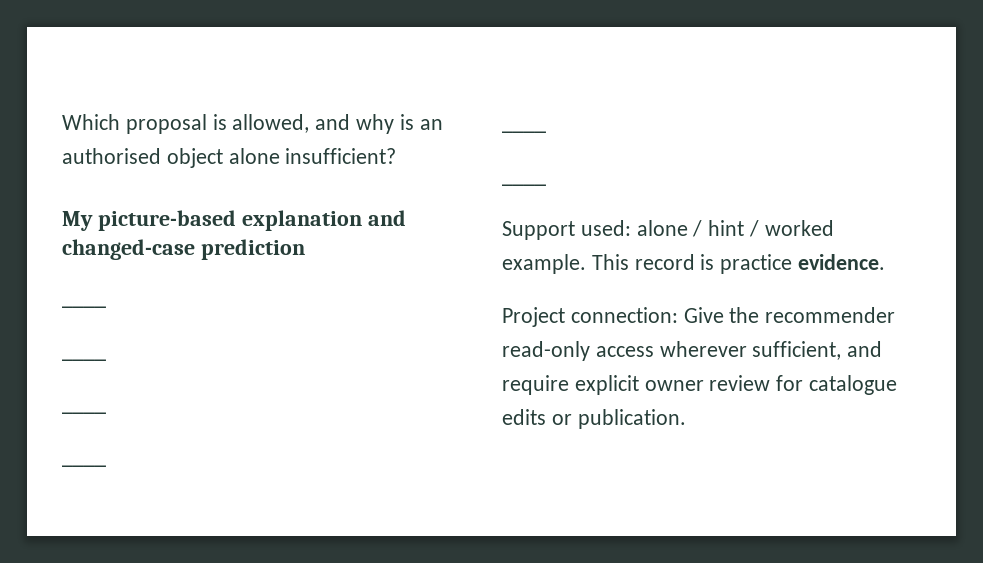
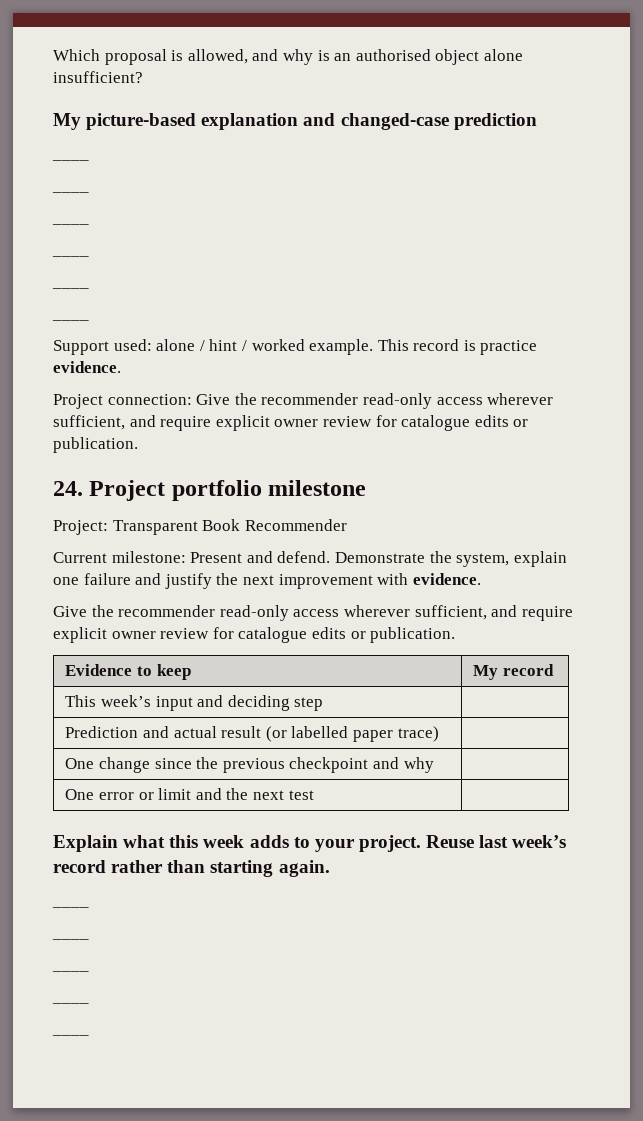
+ 24. Project portfolio milestone
+ Project: Transparent Book Recommender
+ Current milestone: Present and defend. Demonstrate the system, explain one failure and justify the next improvement with evidence.
+ Give the recommender read-only access wherever sufficient, and require explicit owner review for catalogue edits or publication.
+ Evidence to keep | My record
+ This week’s input and deciding step |
+ Prediction and actual result (or labelled paper trace) |
+ One change since the previous checkpoint and why |
+ One error or limit and the next test |
+ Explain what this week adds to your project. Reuse last week’s record rather than starting again.
+ ____
+ ____
+ ____
+ ____
+ ____

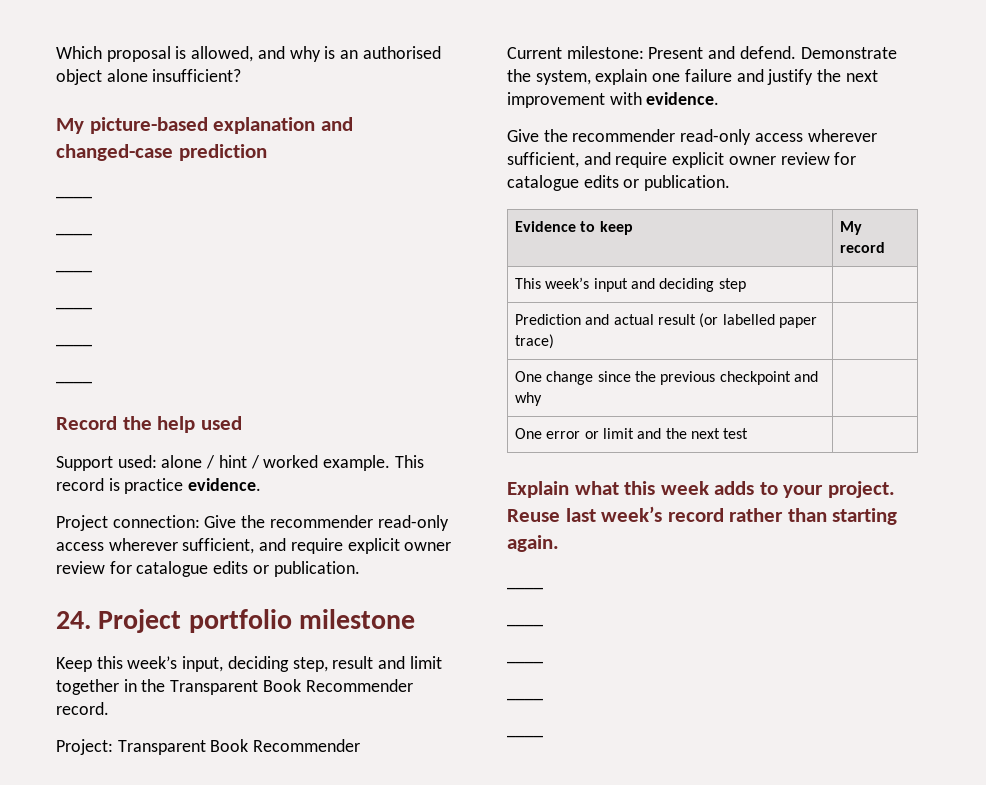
+ Record the help used
+ Keep this week’s input, deciding step, result and limit together in the Transparent Book Recommender record.

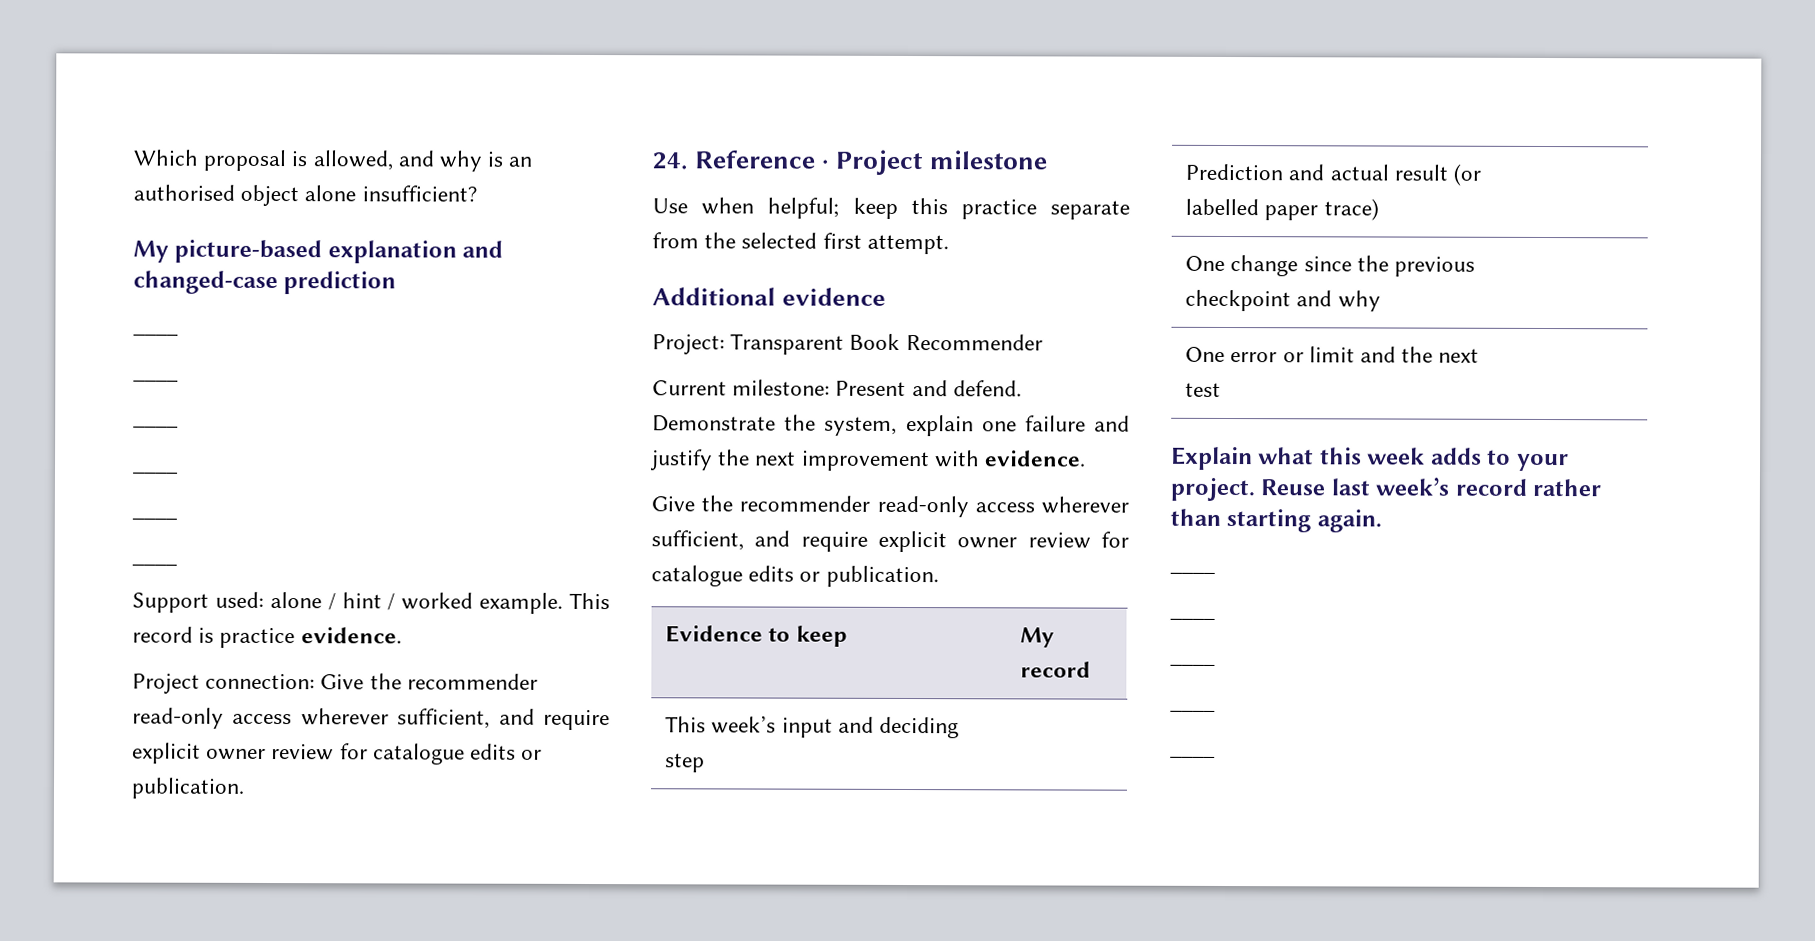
- Record the help used
- 24. Project portfolio milestone
- Keep this week’s input, deciding step, result and limit together in the Transparent Book Recommender record.
+ 24. Reference · Project milestone
+ Use when helpful; keep this practice separate from the selected first attempt.
+ Additional evidence

